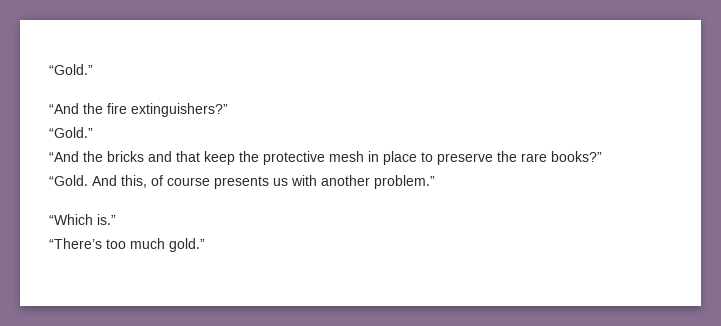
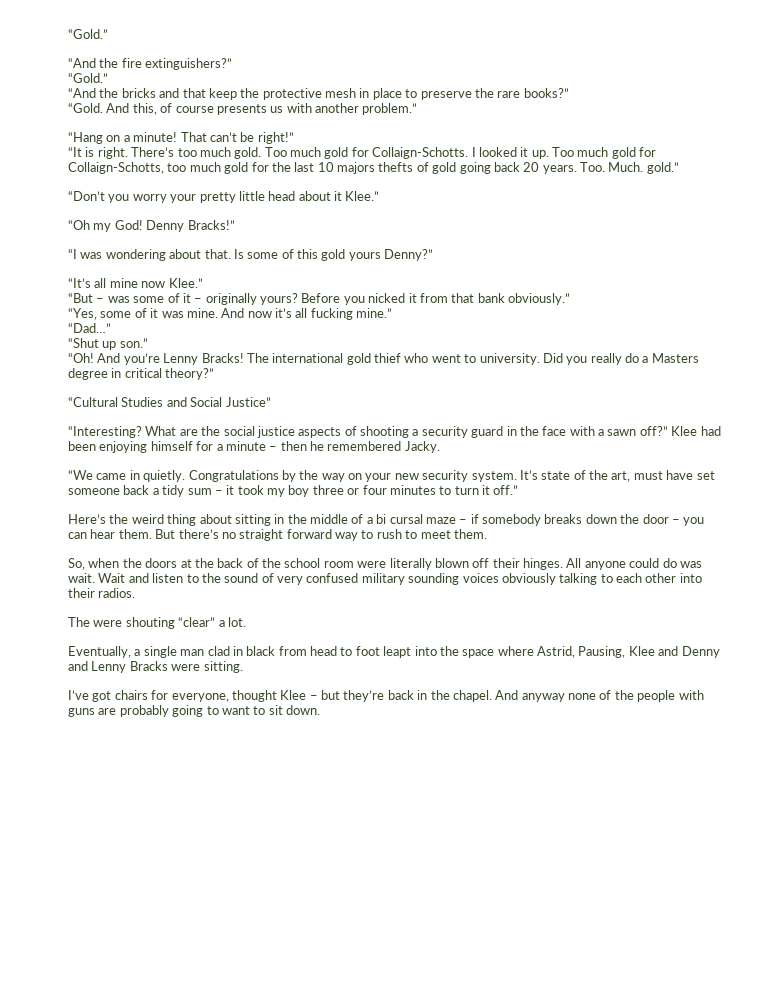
- “Which is.”
- “There’s too much gold.”
+ “Hang on a minute! That can’t be right!”
+ “It is right. There’s too much gold. Too much gold for Collaign-Schotts. I looked it up. Too much gold for Collaign-Schotts, too much gold for the last 10 majors thefts of gold going back 20 years. Too. Much. gold.”
+ “Don’t you worry your pretty little head about it Klee.”
+ “Oh my God! Denny Bracks!”
+ “I was wondering about that. Is some of this gold yours Denny?”
+ “It’s all mine now Klee.”
+ “But – was some of it – originally yours? Before you nicked it from that bank obviously.”
+ “Yes, some of it was mine. And now it’s all fucking mine.”
+ “Dad…”
+ “Shut up son.”
+ “Oh! And you’re Lenny Bracks! The international gold thief who went to university. Did you really do a Masters degree in critical theory?”
+ “Cultural Studies and Social Justice”
+ “Interesting? What are the social justice aspects of shooting a security guard in the face with a sawn off?” Klee had been enjoying himself for a minute – then he remembered Jacky.
+ “We came in quietly. Congratulations by the way on your new security system. It’s state of the art, must have set someone back a tidy sum – it took my boy three or four minutes to turn it off.”
+ Here’s the weird thing about sitting in the middle of a bi cursal maze – if somebody breaks down the door – you can hear them. But there’s no straight forward way to rush to meet them.
+ So, when the doors at the back of the school room were literally blown off their hinges. All anyone could do was wait. Wait and listen to the sound of very confused military sounding voices obviously talking to each other into their radios.
+ The were shouting “clear” a lot.
+ Eventually, a single man clad in black from head to foot leapt into the space where Astrid, Pausing, Klee and Denny and Lenny Bracks were sitting.
+ I’ve got chairs for everyone, thought Klee – but they’re back in the chapel. And anyway none of the people with guns are probably going to want to sit down.

